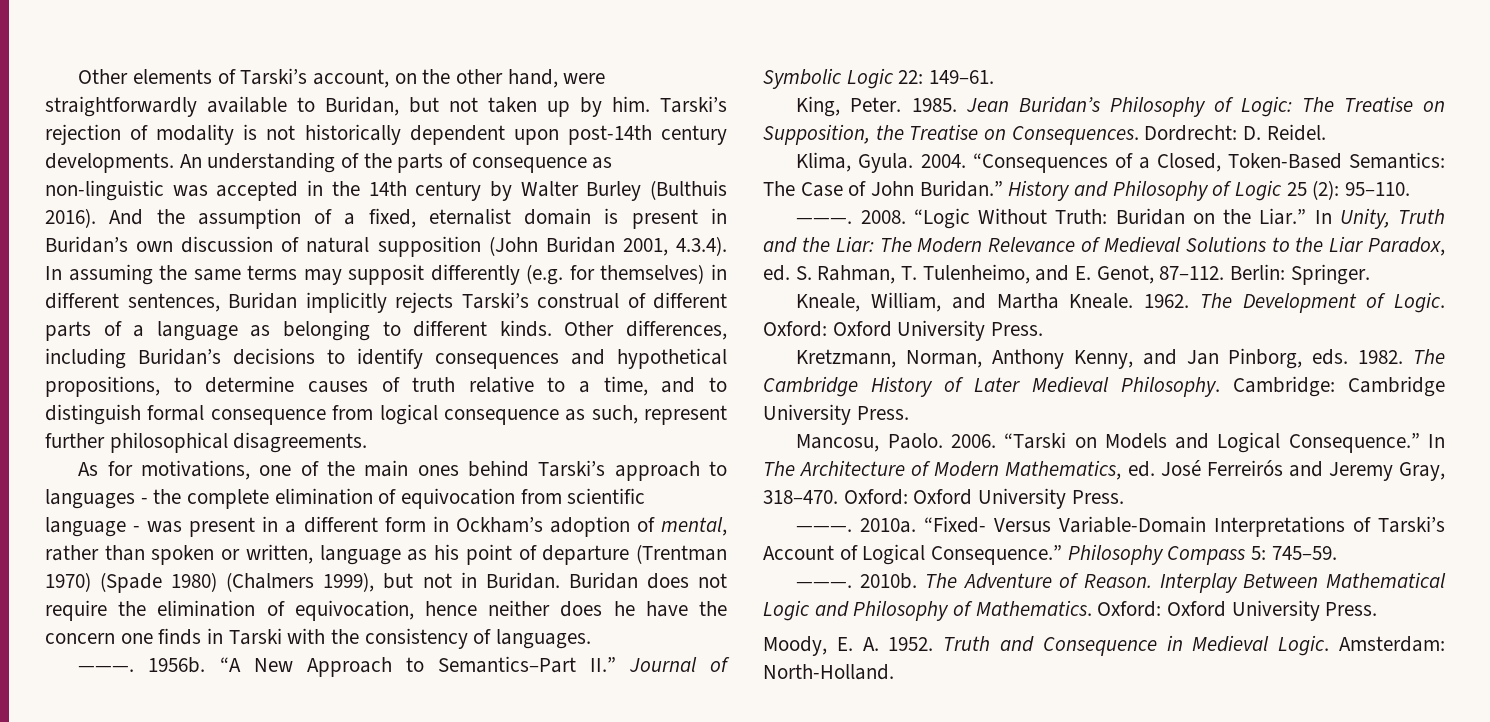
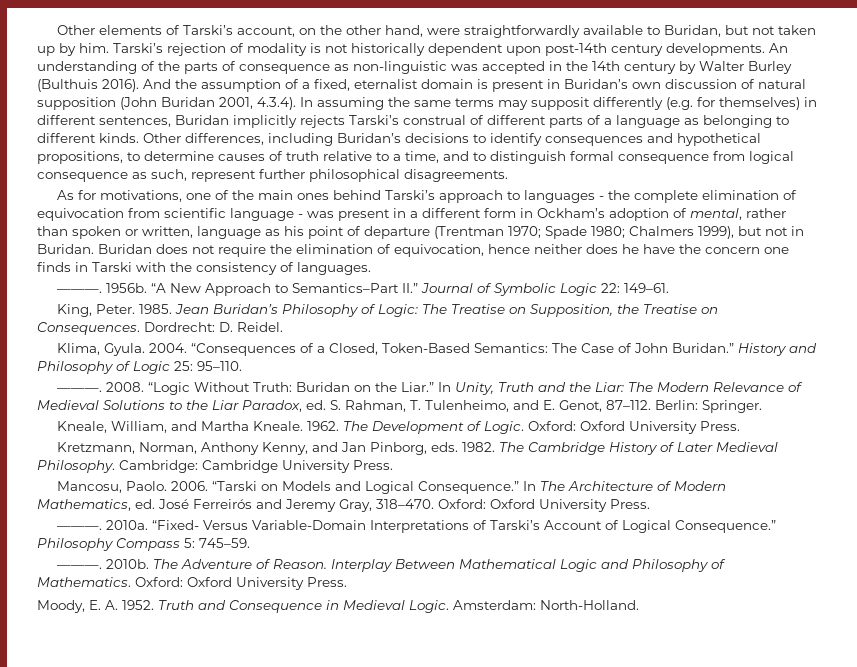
- As for motivations, one of the main ones behind Tarski’s approach to languages - the complete elimination of equivocation from scientific language - was present in a different form in Ockham’s adoption of mental, rather than spoken or written, language as his point of departure (Trentman 1970) (Spade 1980) (Chalmers 1999), but not in Buridan.
+ As for motivations, one of the main ones behind Tarski’s approach to languages - the complete elimination of equivocation from scientific language - was present in a different form in Ockham’s adoption of mental, rather than spoken or written, language as his point of departure (Trentman 1970; Spade 1980; Chalmers 1999), but not in Buridan.
- History and Philosophy of Logic 25 (2): 95–110.
+ History and Philosophy of Logic 25: 95–110.

